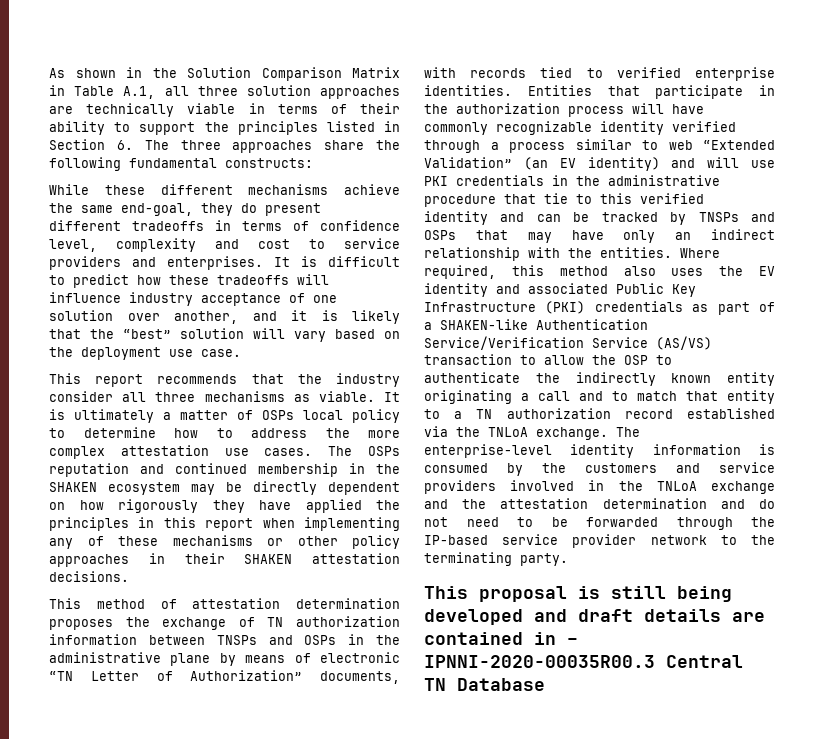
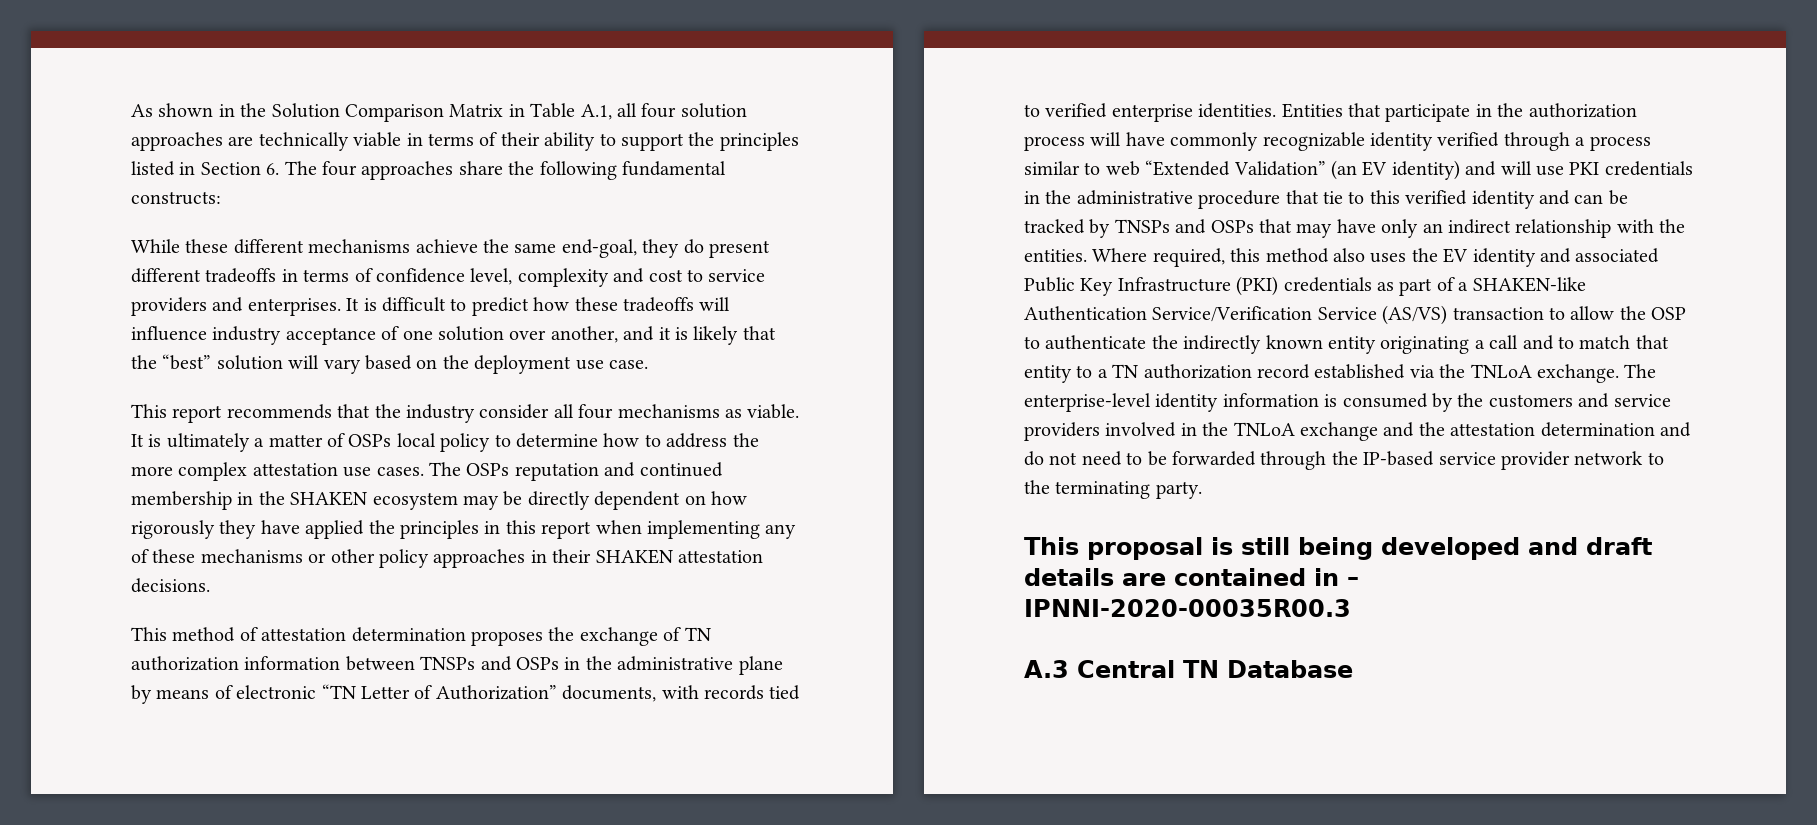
- As shown in the Solution Comparison Matrix in Table A.1, all three solution approaches are technically viable in terms of their ability to support the principles listed in Section 6. The three approaches share the following fundamental constructs:
+ As shown in the Solution Comparison Matrix in Table A.1, all four solution approaches are technically viable in terms of their ability to support the principles listed in Section 6. The four approaches share the following fundamental constructs:
- This report recommends that the industry consider all three mechanisms as viable.
+ This report recommends that the industry consider all four mechanisms as viable.
- This proposal is still being developed and draft details are contained in – IPNNI-2020-00035R00.3 Central TN Database
+ This proposal is still being developed and draft details are contained in – IPNNI-2020-00035R00.3
+ A.3 Central TN Database

